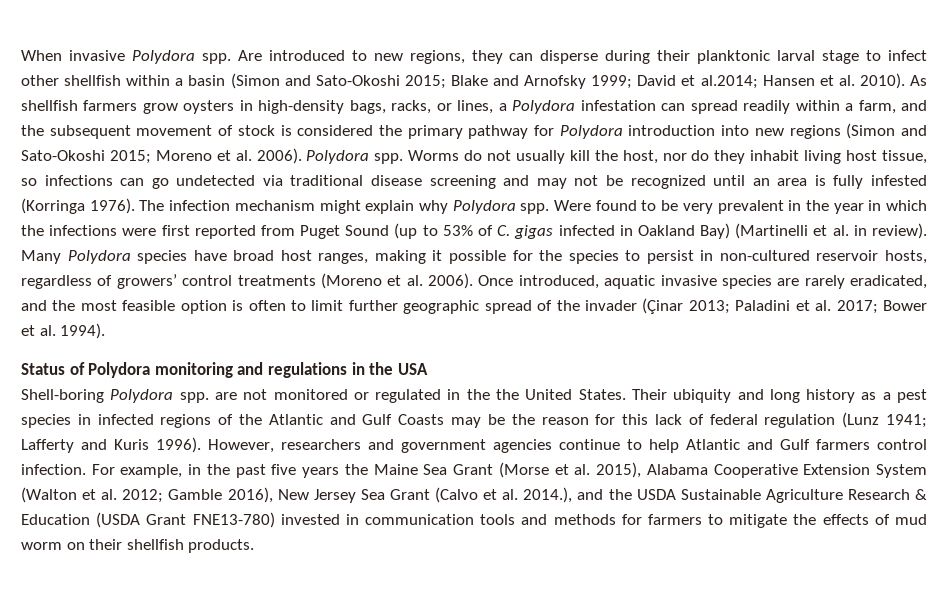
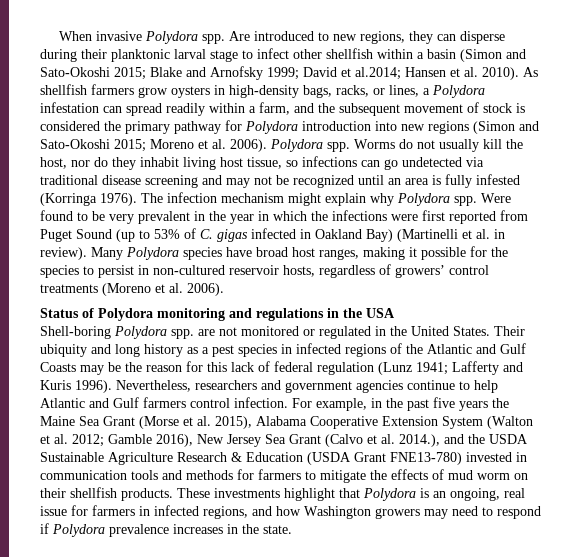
- Once introduced, aquatic invasive species are rarely eradicated, and the most feasible option is often to limit further geographic spread of the invader (Çinar 2013; Paladini et al. 2017; Bower et al. 1994).
- Shell-boring Polydora spp. are not monitored or regulated in the the United States.
+ Shell-boring Polydora spp. are not monitored or regulated in the United States.
- However, researchers and government agencies continue to help Atlantic and Gulf farmers control infection.
+ Nevertheless, researchers and government agencies continue to help Atlantic and Gulf farmers control infection.
+ These investments highlight that Polydora is an ongoing, real issue for farmers in infected regions, and how Washington growers may need to respond if Polydora prevalence increases in the state.

